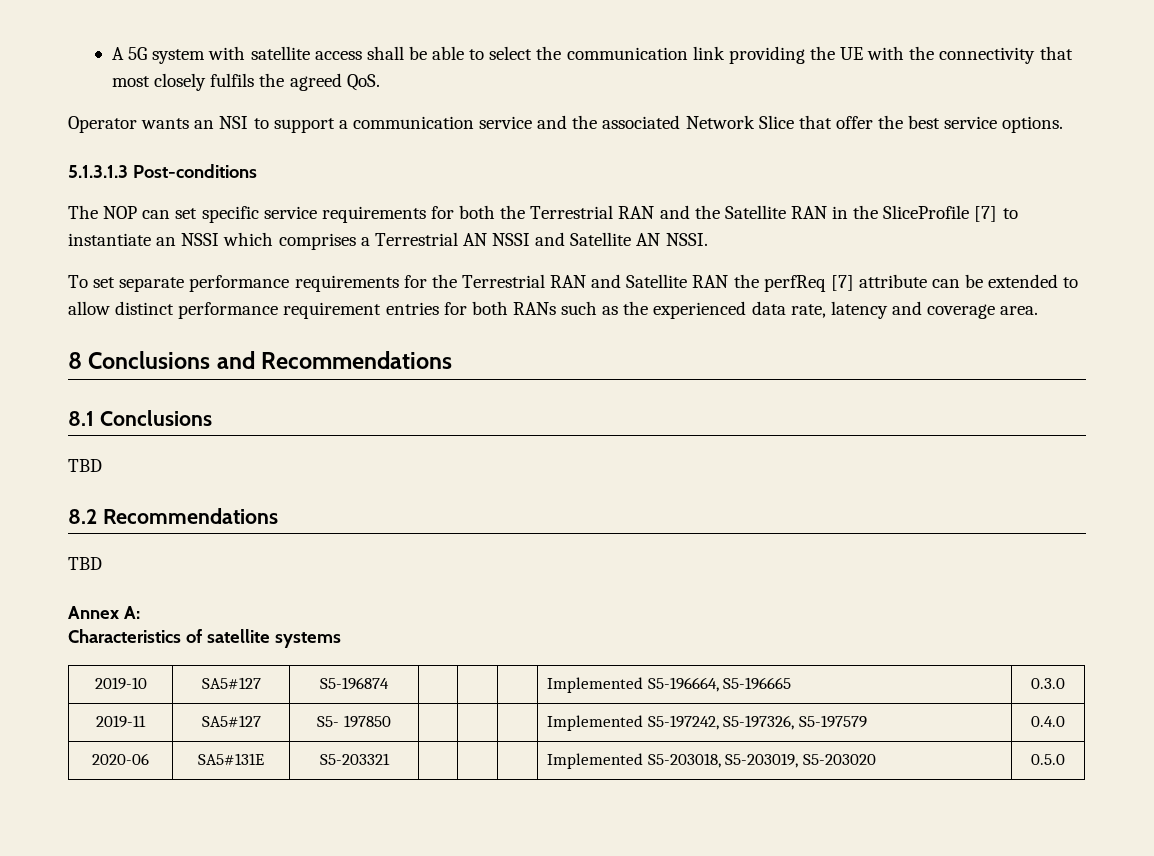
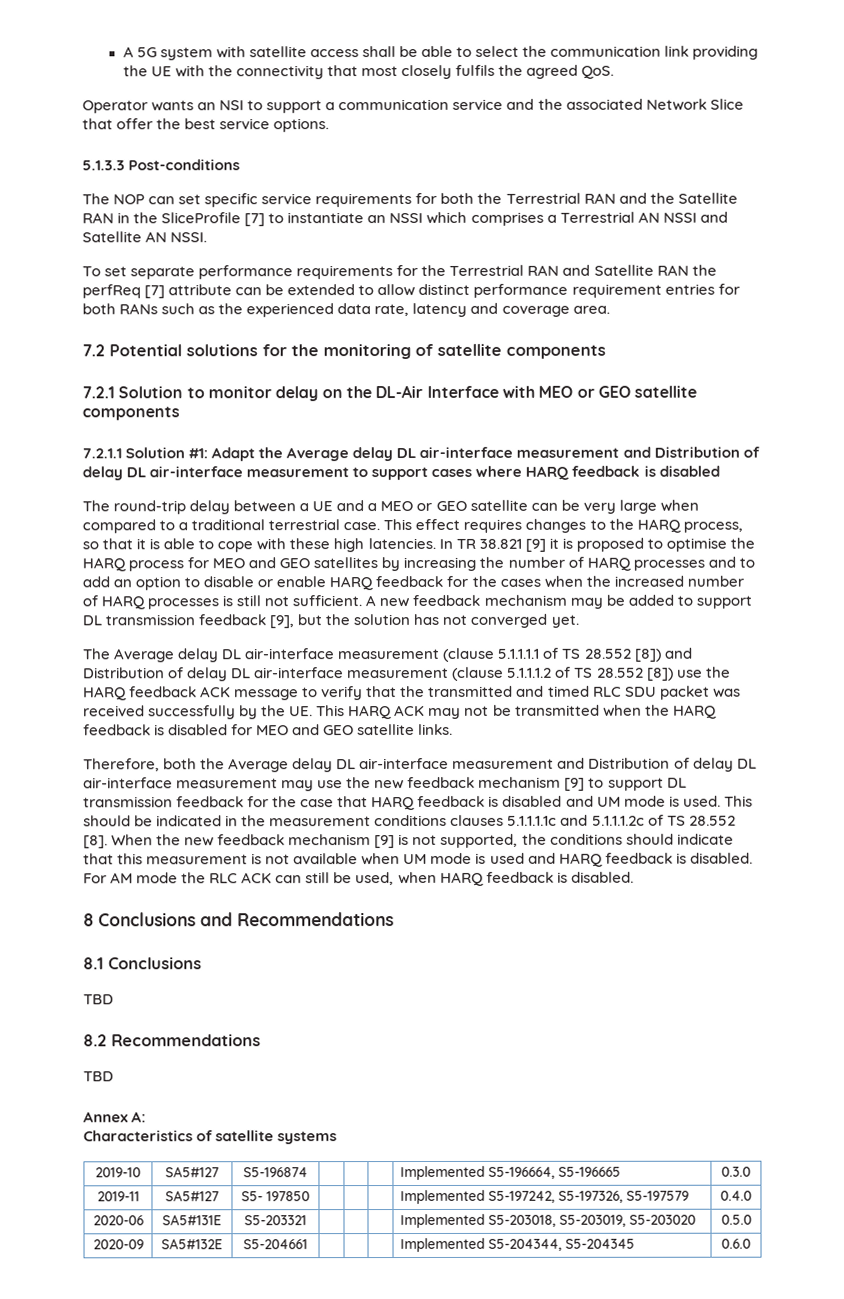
- 5.1.3.1.3 Post-conditions
+ 5.1.3.3 Post-conditions
+ 7.2 Potential solutions for the monitoring of satellite components
+ 7.2.1 Solution to monitor delay on the DL-Air Interface with MEO or GEO satellite components
+ 7.2.1.1 Solution #1: Adapt the Average delay DL air-interface measurement and Distribution of delay DL air-interface measurement to support cases where HARQ feedback is disabled
+ The round-trip delay between a UE and a MEO or GEO satellite can be very large when compared to a traditional terrestrial case. This effect requires changes to the HARQ process, so that it is able to cope with these high latencies. In TR 38.821 [9] it is proposed to optimise the HARQ process for MEO and GEO satellites by increasing the number of HARQ processes and to add an option to disable or enable HARQ feedback for the cases when the increased number of HARQ processes is still not sufficient. A new feedback mechanism may be added to support DL transmission feedback [9], but the solution has not converged yet.
+ The Average delay DL air-interface measurement (clause 5.1.1.1.1 of TS 28.552 [8]) and Distribution of delay DL air-interface measurement (clause 5.1.1.1.2 of TS 28.552 [8]) use the HARQ feedback ACK message to verify that the transmitted and timed RLC SDU packet was received successfully by the UE. This HARQ ACK may not be transmitted when the HARQ feedback is disabled for MEO and GEO satellite links.
+ Therefore, both the Average delay DL air-interface measurement and Distribution of delay DL air-interface measurement may use the new feedback mechanism [9] to support DL transmission feedback for the case that HARQ feedback is disabled and UM mode is used. This should be indicated in the measurement conditions clauses 5.1.1.1.1c and 5.1.1.1.2c of TS 28.552 [8]. When the new feedback mechanism [9] is not supported, the conditions should indicate that this measurement is not available when UM mode is used and HARQ feedback is disabled. For AM mode the RLC ACK can still be used, when HARQ feedback is disabled.
+ 2020-09 | SA5#132E | S5-204661 | | | | Implemented S5-204344, S5-204345 | 0.6.0

